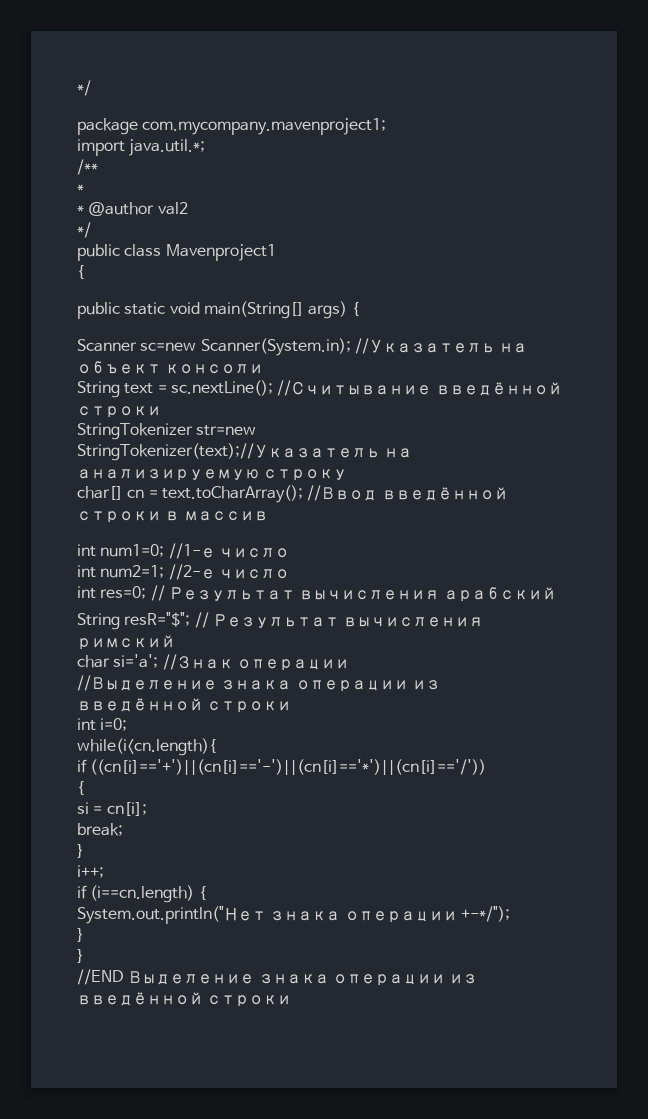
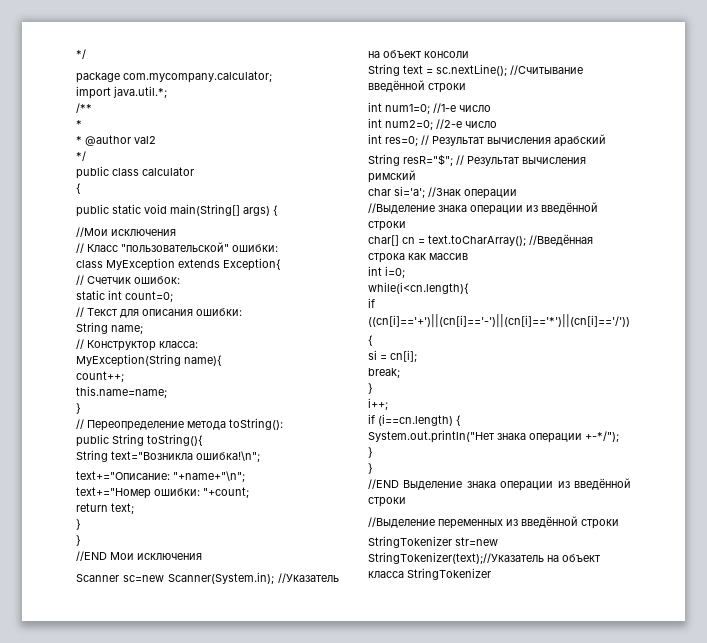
- package com.mycompany.mavenproject1;
+ package com.mycompany.calculator;
- public class Mavenproject1
+ public class calculator
+ //Мои исключения
+ // Класс "пользовательской" ошибки:
+ class MyException extends Exception{
+ // Счетчик ошибок:
+ static int count=0;
+ // Текст для описания ошибки:
+ String name;
+ // Конструктор класса:
+ MyException(String name){
+ count++;
+ this.name=name;
+ }
+ // Переопределение метода toString():
+ public String toString(){
+ String text="Возникла ошибка!\n";
+ text+="Описание: "+name+"\n";
+ text+="Номер ошибки: "+count;
+ return text;
+ }
+ }
+ //END Мои исключения
- StringTokenizer str=new StringTokenizer(text);//Указатель на анализируемую строку
- char[] cn = text.toCharArray(); //Ввод введённой строки в массив
- int num2=1; //2-е число
+ int num2=0; //2-е число
+ char[] cn = text.toCharArray(); //Введённая строка как массив
+ //Выделение переменных из введённой строки
+ StringTokenizer str=new StringTokenizer(text);//Указатель на объект класса StringTokenizer

